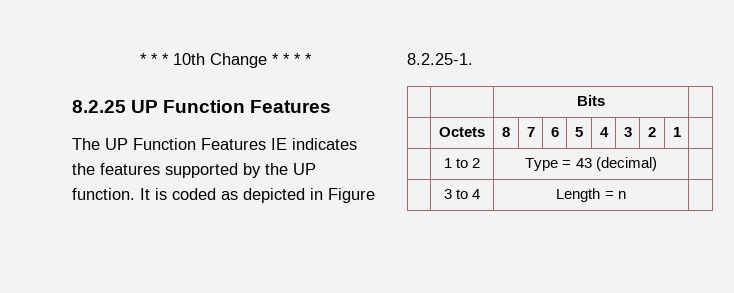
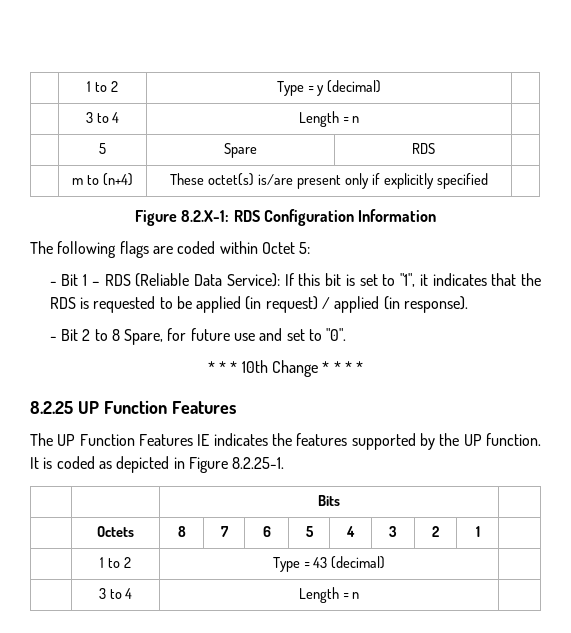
+ | 1 to 2 | Type = y (decimal) |
+ | 3 to 4 | Length = n |
+ | 5 | Spare | RDS |
+ | m to (n+4) | These octet(s) is/are present only if explicitly specified |
+ Figure 8.2.X-1: RDS Configuration Information
+ The following flags are coded within Octet 5:
+ - Bit 1 – RDS (Reliable Data Service): If this bit is set to "1", it indicates that the RDS is requested to be applied (in request) / applied (in response).
+ - Bit 2 to 8 Spare, for future use and set to "0".

